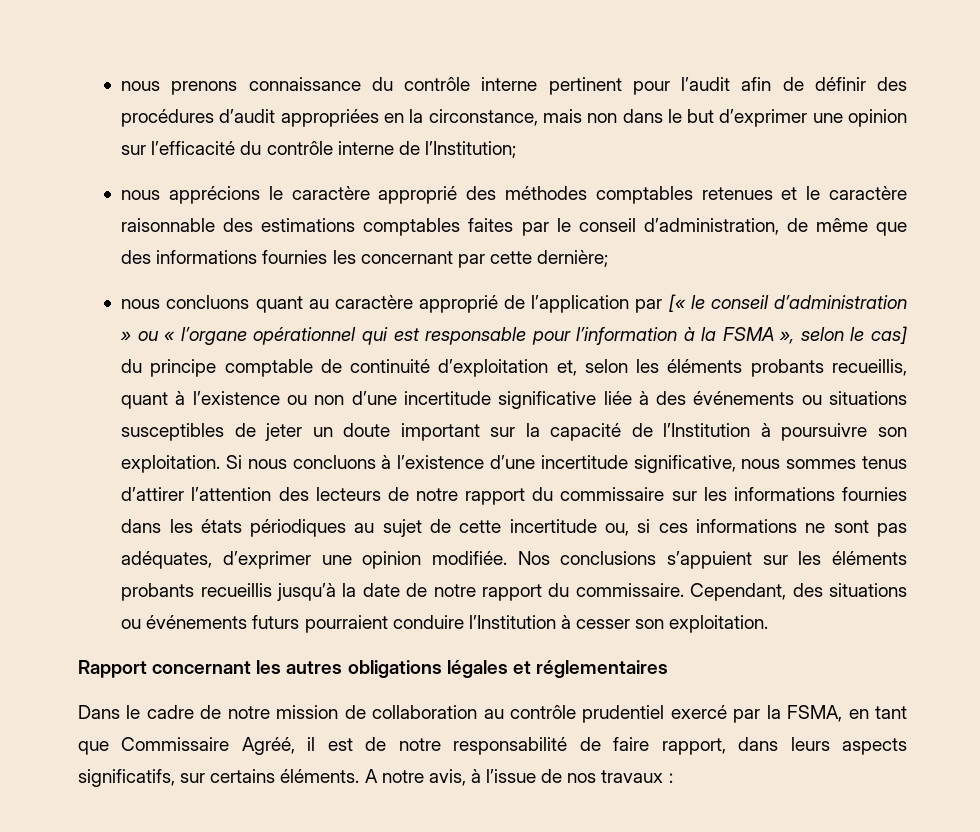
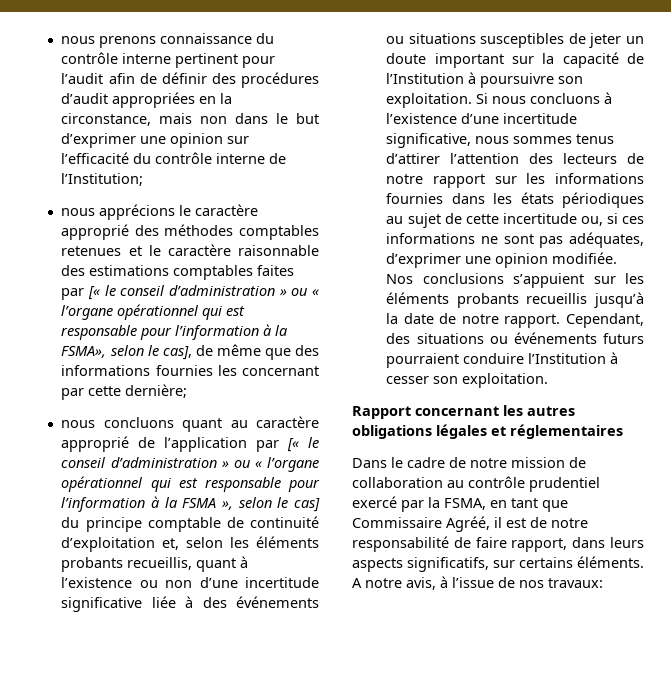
- nous apprécions le caractère approprié des méthodes comptables retenues et le caractère raisonnable des estimations comptables faites par le conseil d’administration, de même que des informations fournies les concernant par cette dernière;
+ nous apprécions le caractère approprié des méthodes comptables retenues et le caractère raisonnable des estimations comptables faites par [« le conseil d’administration » ou « l’organe opérationnel qui est responsable pour l’information à la FSMA», selon le cas], de même que des informations fournies les concernant par cette dernière;
- Si nous concluons à l’existence d’une incertitude significative, nous sommes tenus d’attirer l’attention des lecteurs de notre rapport du commissaire sur les informations fournies dans les états périodiques au sujet de cette incertitude ou, si ces informations ne sont pas adéquates, d’exprimer une opinion modifiée.
+ Si nous concluons à l’existence d’une incertitude significative, nous sommes tenus d’attirer l’attention des lecteurs de notre rapport sur les informations fournies dans les états périodiques au sujet de cette incertitude ou, si ces informations ne sont pas adéquates, d’exprimer une opinion modifiée.
- Nos conclusions s’appuient sur les éléments probants recueillis jusqu’à la date de notre rapport du commissaire.
+ Nos conclusions s’appuient sur les éléments probants recueillis jusqu’à la date de notre rapport.
- A notre avis, à l’issue de nos travaux :
+ A notre avis, à l’issue de nos travaux:

